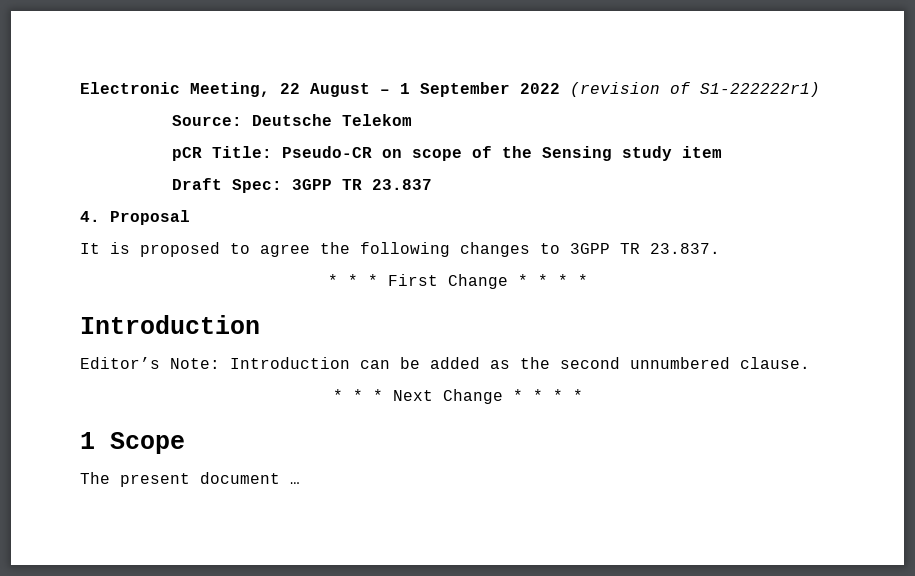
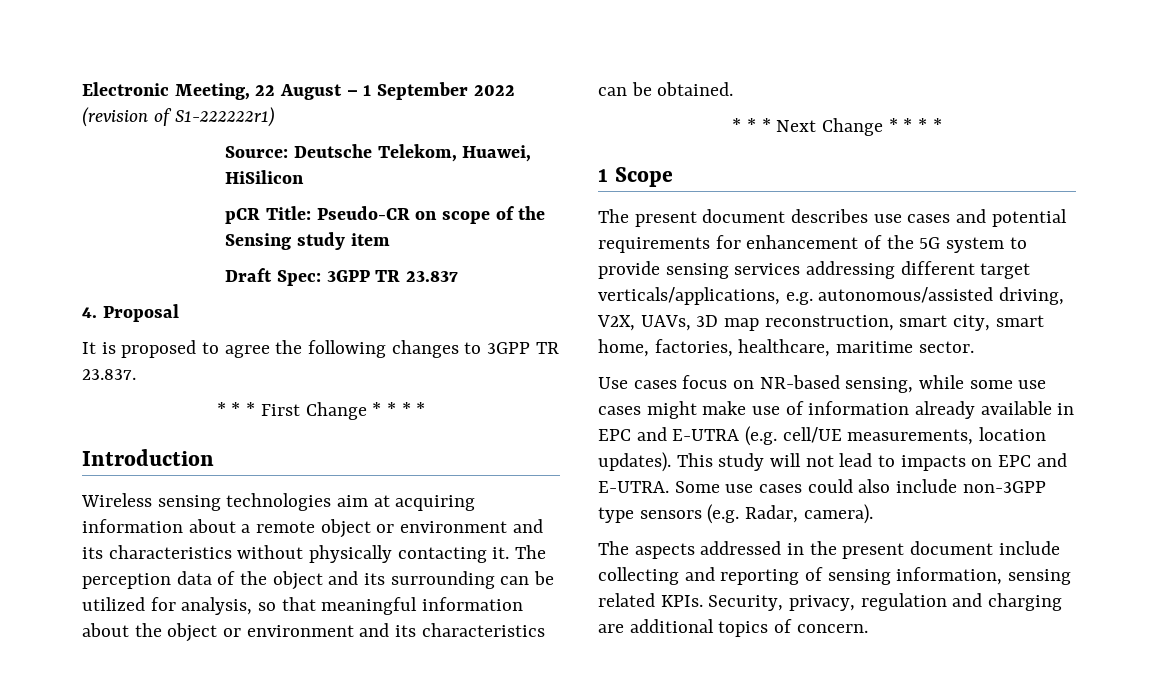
- Source: Deutsche Telekom
+ Source: Deutsche Telekom, Huawei, HiSilicon
- Editor’s Note: Introduction can be added as the second unnumbered clause.
+ Wireless sensing technologies aim at acquiring information about a remote object or environment and its characteristics without physically contacting it. The perception data of the object and its surrounding can be utilized for analysis, so that meaningful information about the object or environment and its characteristics can be obtained.
- The present document …
+ The present document describes use cases and potential requirements for enhancement of the 5G system to provide sensing services addressing different target verticals/applications, e.g. autonomous/assisted driving, V2X, UAVs, 3D map reconstruction, smart city, smart home, factories, healthcare, maritime sector.
+ Use cases focus on NR-based sensing, while some use cases might make use of information already available in EPC and E-UTRA (e.g. cell/UE measurements, location updates). This study will not lead to impacts on EPC and E-UTRA. Some use cases could also include non-3GPP type sensors (e.g. Radar, camera).
+ The aspects addressed in the present document include collecting and reporting of sensing information, sensing related KPIs. Security, privacy, regulation and charging are additional topics of concern.

